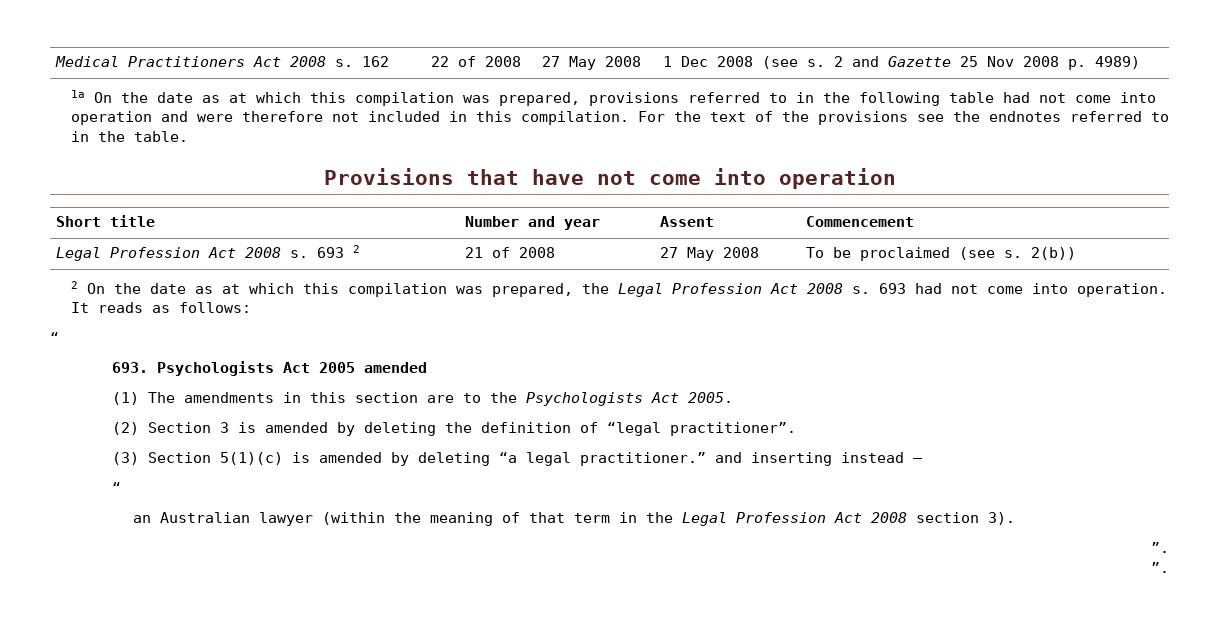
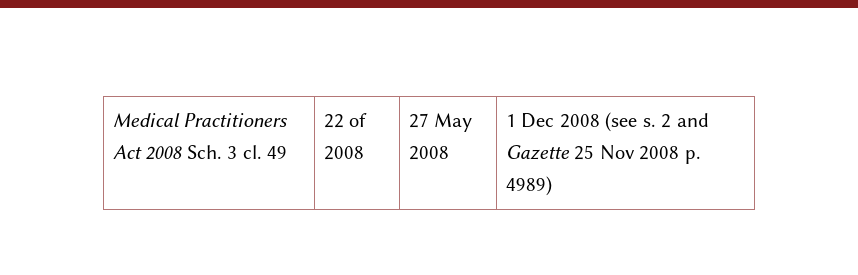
- Medical Practitioners Act 2008 s. 162 | 22 of 2008 | 27 May 2008 | 1 Dec 2008 (see s. 2 and Gazette 25 Nov 2008 p. 4989)
+ Medical Practitioners Act 2008 Sch. 3 cl. 49 | 22 of 2008 | 27 May 2008 | 1 Dec 2008 (see s. 2 and Gazette 25 Nov 2008 p. 4989)
- 1a On the date as at which this compilation was prepared, provisions referred to in the following table had not come into operation and were therefore not included in this compilation. For the text of the provisions see the endnotes referred to in the table.
- Provisions that have not come into operation
- Short title | Number and year | Assent | Commencement
- Legal Profession Act 2008 s. 693 2 | 21 of 2008 | 27 May 2008 | To be proclaimed (see s. 2(b))
- 2 On the date as at which this compilation was prepared, the Legal Profession Act 2008 s. 693 had not come into operation. It reads as follows:
- “
- 693. Psychologists Act 2005 amended
- (1) The amendments in this section are to the Psychologists Act 2005.
- (2) Section 3 is amended by deleting the definition of “legal practitioner”.
- (3) Section 5(1)(c) is amended by deleting “a legal practitioner.” and inserting instead —
- “
- an Australian lawyer (within the meaning of that term in the Legal Profession Act 2008 section 3).
- ”.
- ”.

